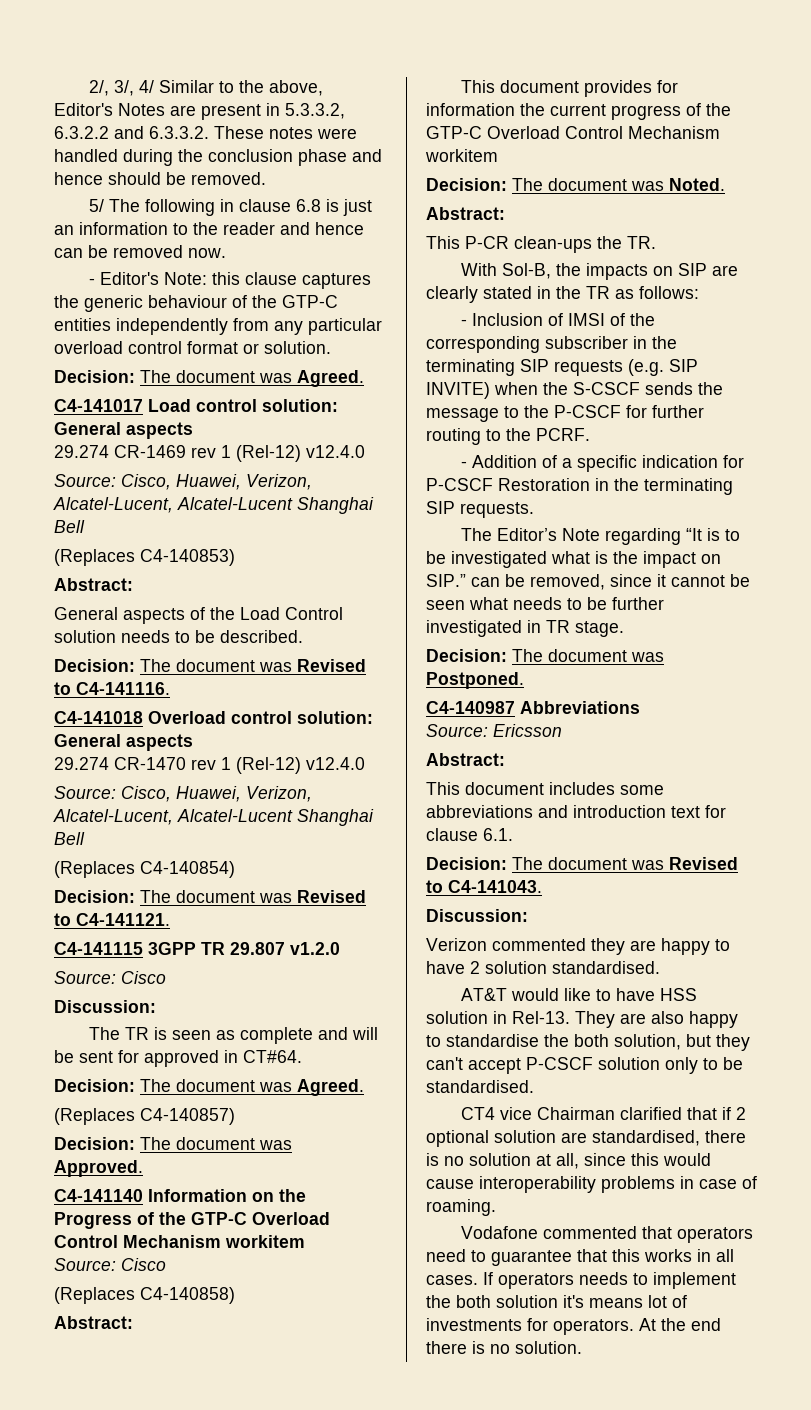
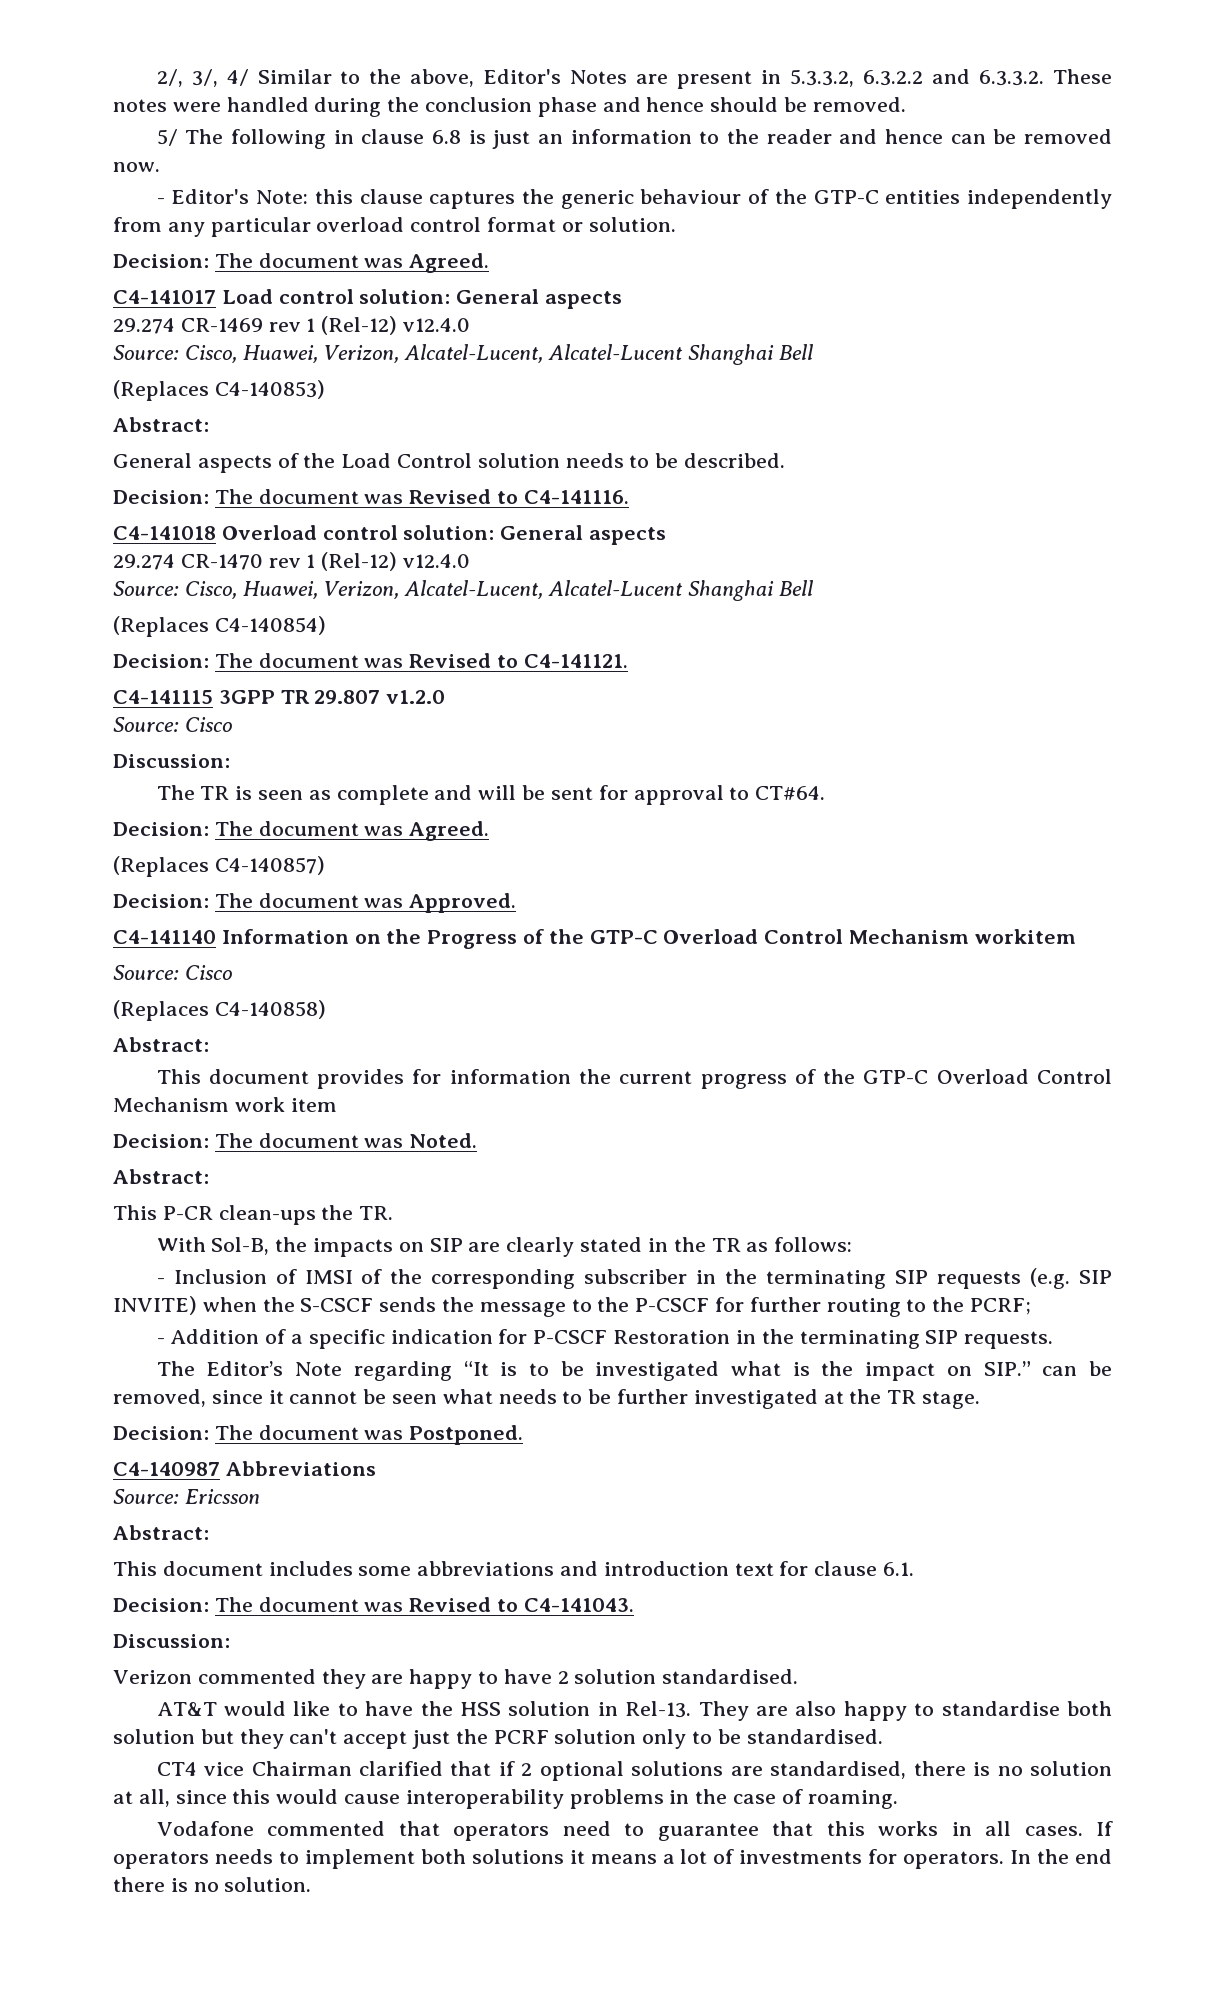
- The TR is seen as complete and will be sent for approved in CT#64.
+ The TR is seen as complete and will be sent for approval to CT#64.
- This document provides for information the current progress of the GTP-C Overload Control Mechanism workitem
+ This document provides for information the current progress of the GTP-C Overload Control Mechanism work item
- - Inclusion of IMSI of the corresponding subscriber in the terminating SIP requests (e.g. SIP INVITE) when the S-CSCF sends the message to the P-CSCF for further routing to the PCRF.
+ - Inclusion of IMSI of the corresponding subscriber in the terminating SIP requests (e.g. SIP INVITE) when the S-CSCF sends the message to the P-CSCF for further routing to the PCRF;
- The Editor’s Note regarding “It is to be investigated what is the impact on SIP.” can be removed, since it cannot be seen what needs to be further investigated in TR stage.
+ The Editor’s Note regarding “It is to be investigated what is the impact on SIP.” can be removed, since it cannot be seen what needs to be further investigated at the TR stage.
- AT&T would like to have HSS solution in Rel-13.
+ AT&T would like to have the HSS solution in Rel-13.
- They are also happy to standardise the both solution, but they can't accept P-CSCF solution only to be standardised.
+ They are also happy to standardise both solution but they can't accept just the PCRF solution only to be standardised.
- CT4 vice Chairman clarified that if 2 optional solution are standardised, there is no solution at all, since this would cause interoperability problems in case of roaming.
+ CT4 vice Chairman clarified that if 2 optional solutions are standardised, there is no solution at all, since this would cause interoperability problems in the case of roaming.
- If operators needs to implement the both solution it's means lot of investments for operators.
+ If operators needs to implement both solutions it means a lot of investments for operators.
- At the end there is no solution.
+ In the end there is no solution.

